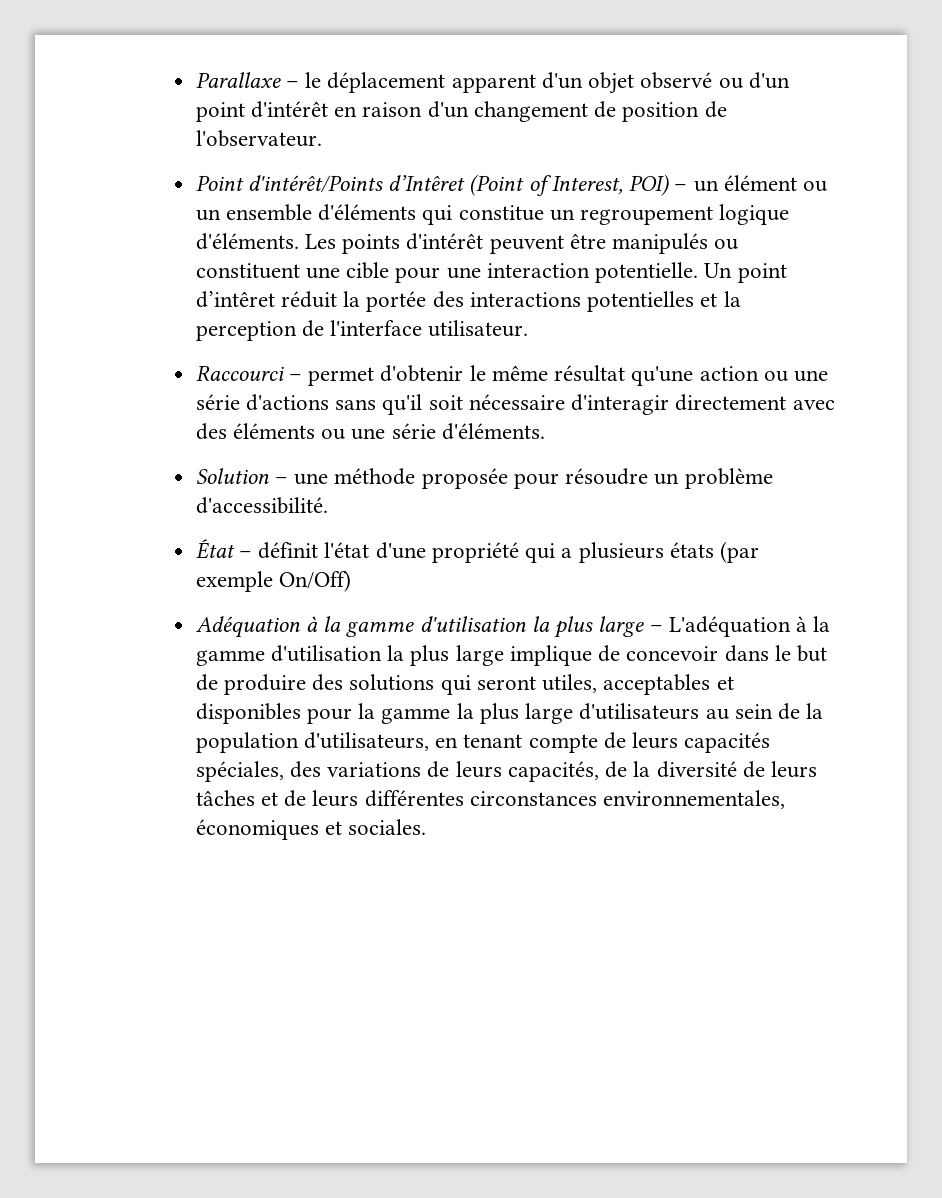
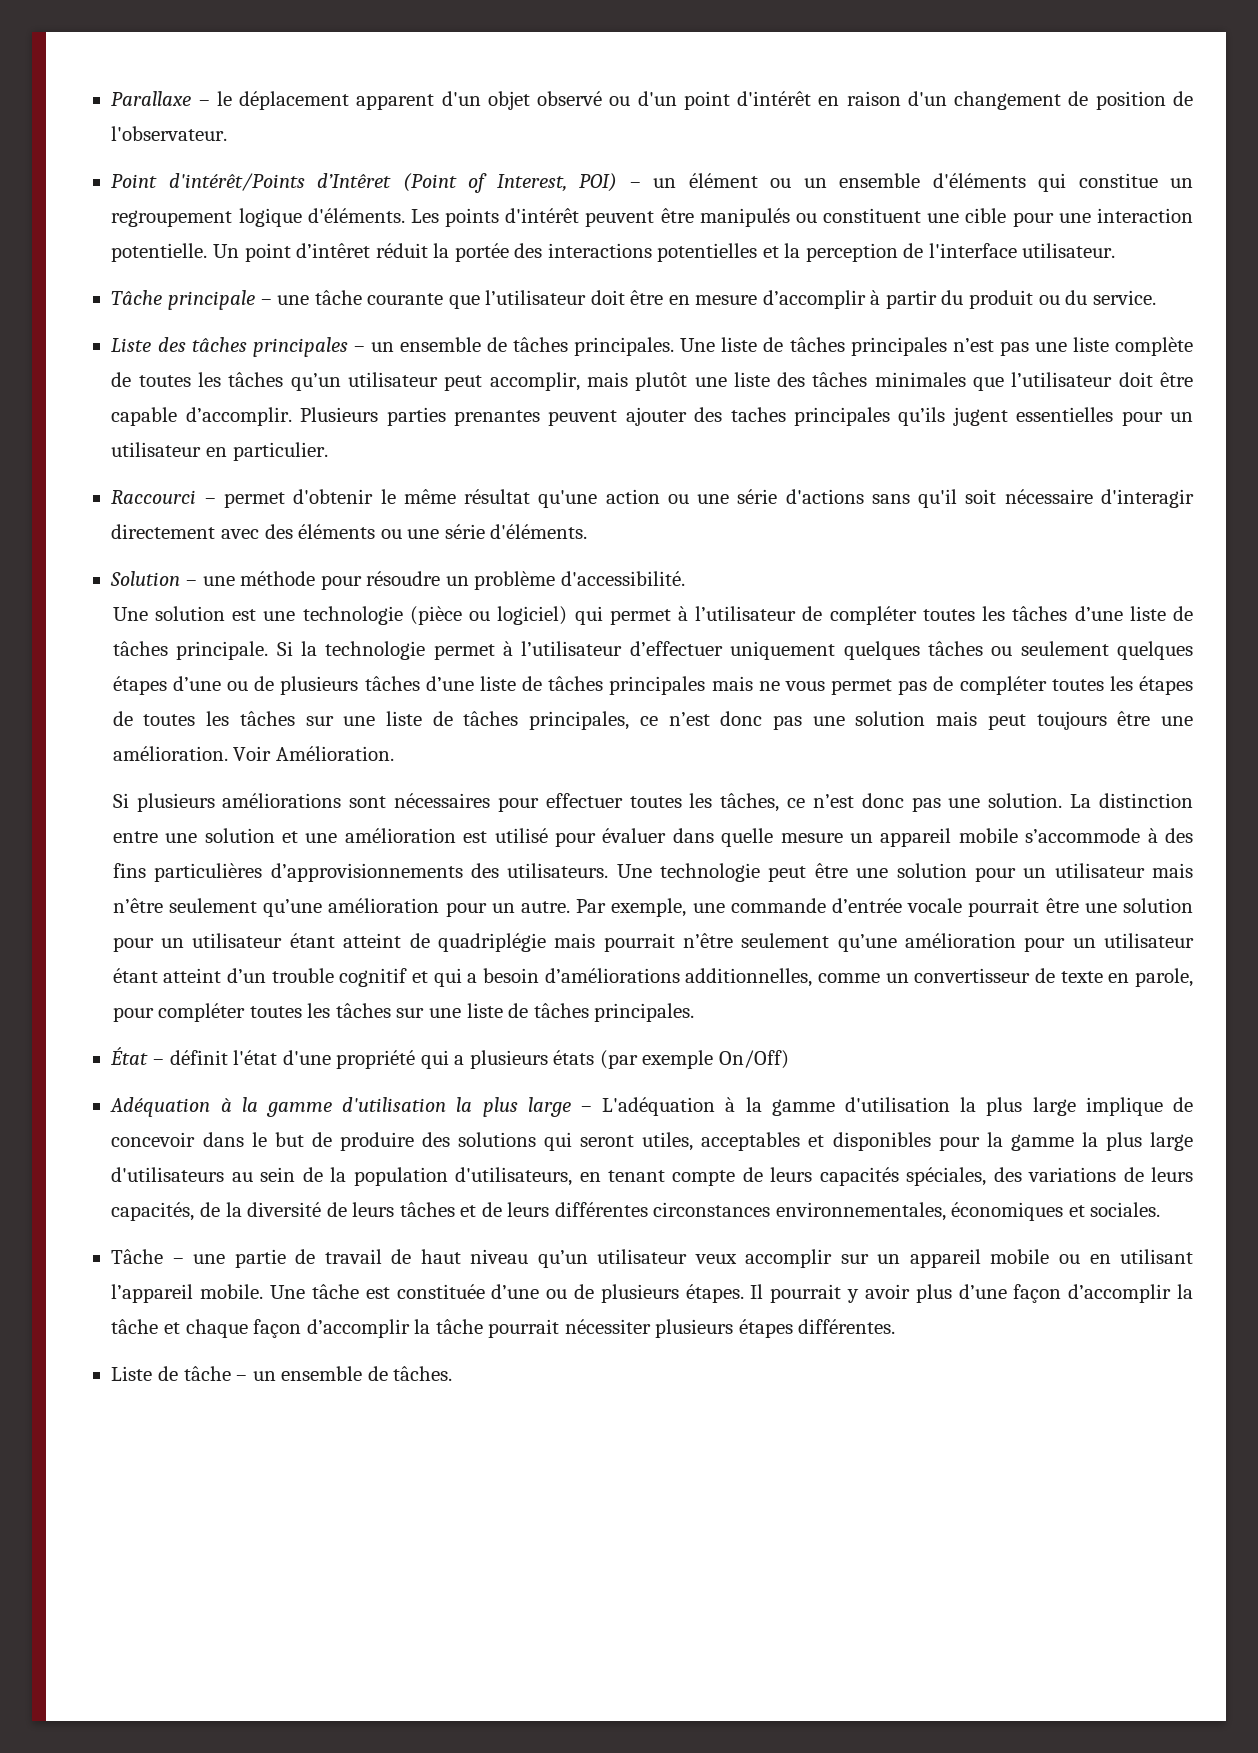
+ Tâche principale – une tâche courante que l’utilisateur doit être en mesure d’accomplir à partir du produit ou du service.
+ Liste des tâches principales – un ensemble de tâches principales. Une liste de tâches principales n’est pas une liste complète de toutes les tâches qu’un utilisateur peut accomplir, mais plutôt une liste des tâches minimales que l’utilisateur doit être capable d’accomplir. Plusieurs parties prenantes peuvent ajouter des taches principales qu’ils jugent essentielles pour un utilisateur en particulier.
- Solution – une méthode proposée pour résoudre un problème d'accessibilité.
+ Solution – une méthode pour résoudre un problème d'accessibilité.
+ Une solution est une technologie (pièce ou logiciel) qui permet à l’utilisateur de compléter toutes les tâches d’une liste de tâches principale. Si la technologie permet à l’utilisateur d’effectuer uniquement quelques tâches ou seulement quelques étapes d’une ou de plusieurs tâches d’une liste de tâches principales mais ne vous permet pas de compléter toutes les étapes de toutes les tâches sur une liste de tâches principales, ce n’est donc pas une solution mais peut toujours être une amélioration. Voir Amélioration.
+ Si plusieurs améliorations sont nécessaires pour effectuer toutes les tâches, ce n’est donc pas une solution. La distinction entre une solution et une amélioration est utilisé pour évaluer dans quelle mesure un appareil mobile s’accommode à des fins particulières d’approvisionnements des utilisateurs. Une technologie peut être une solution pour un utilisateur mais n’être seulement qu’une amélioration pour un autre. Par exemple, une commande d’entrée vocale pourrait être une solution pour un utilisateur étant atteint de quadriplégie mais pourrait n’être seulement qu’une amélioration pour un utilisateur étant atteint d’un trouble cognitif et qui a besoin d’améliorations additionnelles, comme un convertisseur de texte en parole, pour compléter toutes les tâches sur une liste de tâches principales.
+ Tâche – une partie de travail de haut niveau qu’un utilisateur veux accomplir sur un appareil mobile ou en utilisant l’appareil mobile. Une tâche est constituée d’une ou de plusieurs étapes. Il pourrait y avoir plus d’une façon d’accomplir la tâche et chaque façon d’accomplir la tâche pourrait nécessiter plusieurs étapes différentes.
+ Liste de tâche – un ensemble de tâches.

